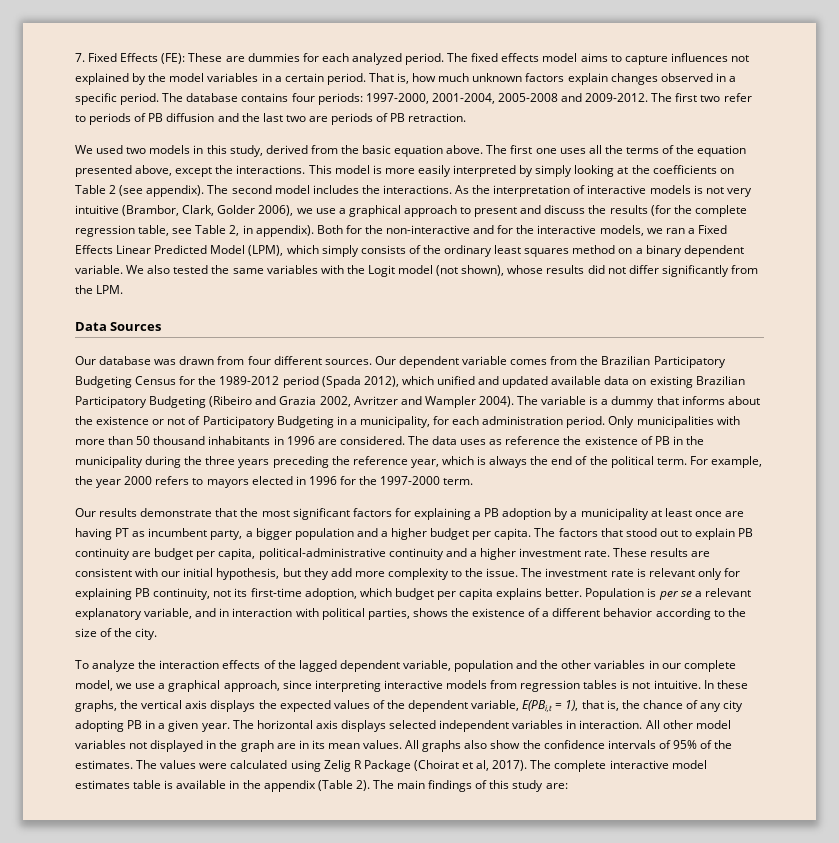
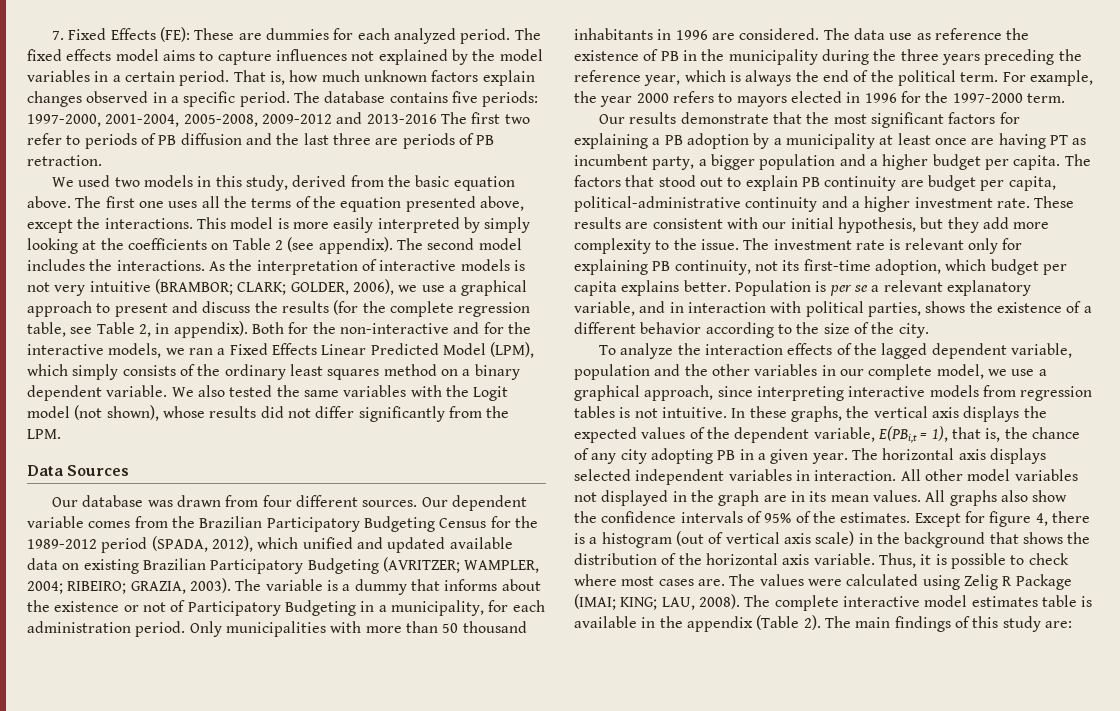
- The database contains four periods: 1997-2000, 2001-2004, 2005-2008 and 2009-2012. The first two refer to periods of PB diffusion and the last two are periods of PB retraction.
+ The database contains five periods: 1997-2000, 2001-2004, 2005-2008, 2009-2012 and 2013-2016 The first two refer to periods of PB diffusion and the last three are periods of PB retraction.
- As the interpretation of interactive models is not very intuitive (Brambor, Clark, Golder 2006), we use a graphical approach to present and discuss the results (for the complete regression table, see Table 2, in appendix).
+ As the interpretation of interactive models is not very intuitive (BRAMBOR; CLARK; GOLDER, 2006), we use a graphical approach to present and discuss the results (for the complete regression table, see Table 2, in appendix).
- Our dependent variable comes from the Brazilian Participatory Budgeting Census for the 1989-2012 period (Spada 2012), which unified and updated available data on existing Brazilian Participatory Budgeting (Ribeiro and Grazia 2002, Avritzer and Wampler 2004).
+ Our dependent variable comes from the Brazilian Participatory Budgeting Census for the 1989-2012 period (SPADA, 2012), which unified and updated available data on existing Brazilian Participatory Budgeting (AVRITZER; WAMPLER, 2004; RIBEIRO; GRAZIA, 2003).
- The data uses as reference the existence of PB in the municipality during the three years preceding the reference year, which is always the end of the political term.
+ The data use as reference the existence of PB in the municipality during the three years preceding the reference year, which is always the end of the political term.
+ Except for figure 4, there is a histogram (out of vertical axis scale) in the background that shows the distribution of the horizontal axis variable. Thus, it is possible to check where most cases are.
- The values were calculated using Zelig R Package (Choirat et al, 2017).
+ The values were calculated using Zelig R Package (IMAI; KING; LAU, 2008).

